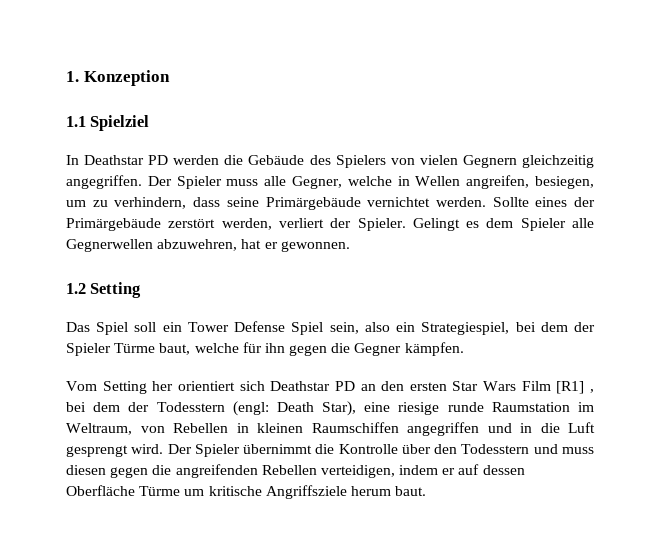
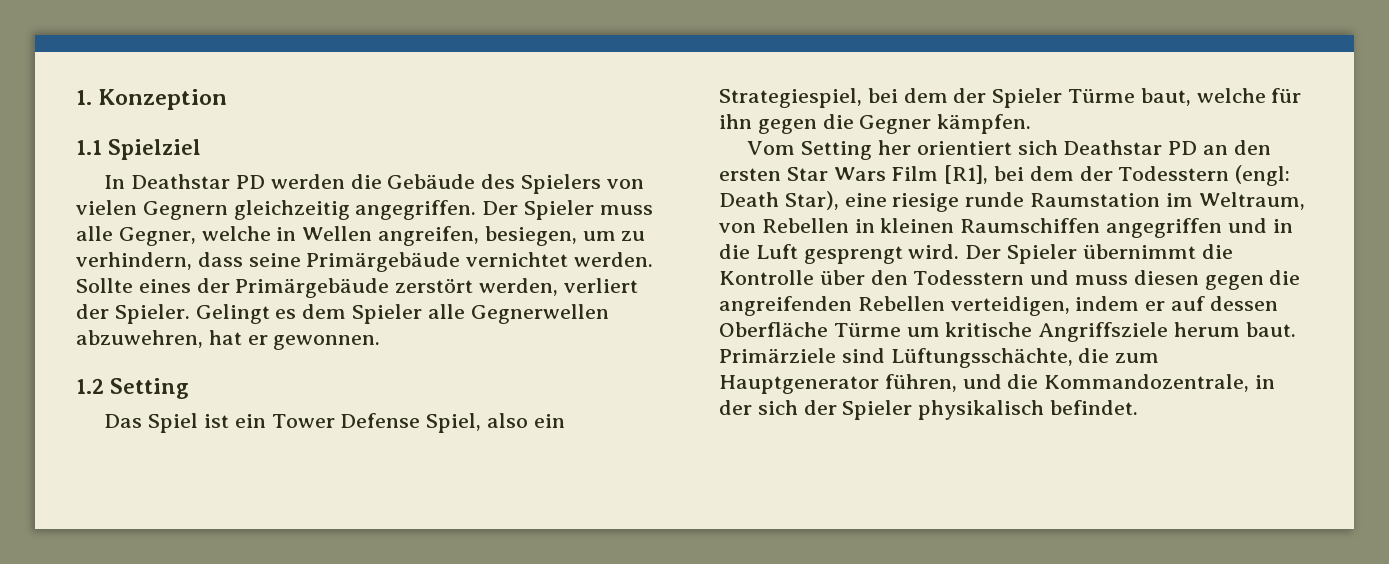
- Das Spiel soll ein Tower Defense Spiel sein, also ein Strategiespiel, bei dem der Spieler Türme baut, welche für ihn gegen die Gegner kämpfen.
+ Das Spiel ist ein Tower Defense Spiel, also ein Strategiespiel, bei dem der Spieler Türme baut, welche für ihn gegen die Gegner kämpfen.
- Vom Setting her orientiert sich Deathstar PD an den ersten Star Wars Film [R1] , bei dem der Todesstern (engl: Death Star), eine riesige runde Raumstation im Weltraum, von Rebellen in kleinen Raumschiffen angegriffen und in die Luft gesprengt wird.
+ Vom Setting her orientiert sich Deathstar PD an den ersten Star Wars Film [R1], bei dem der Todesstern (engl: Death Star), eine riesige runde Raumstation im Weltraum, von Rebellen in kleinen Raumschiffen angegriffen und in die Luft gesprengt wird.
+ Primärziele sind Lüftungsschächte, die zum Hauptgenerator führen, und die Kommandozentrale, in der sich der Spieler physikalisch befindet.

